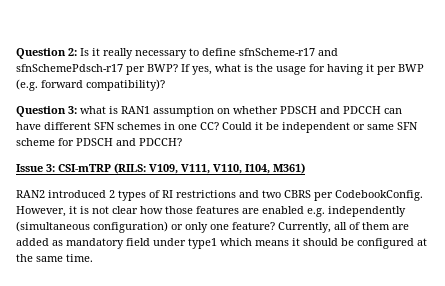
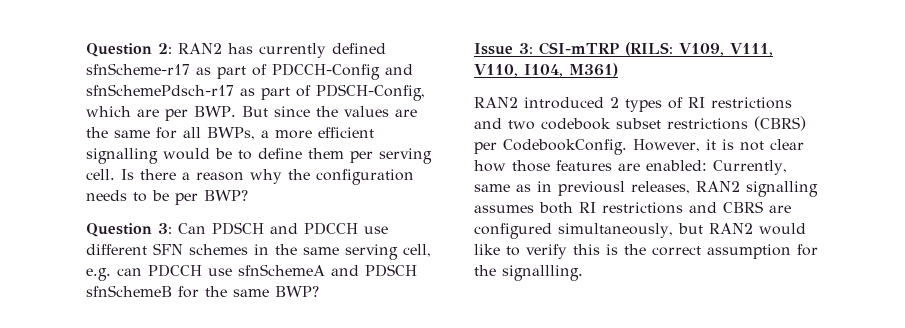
- Question 2: Is it really necessary to define sfnScheme-r17 and sfnSchemePdsch-r17 per BWP? If yes, what is the usage for having it per BWP (e.g. forward compatibility)?
- Question 3: what is RAN1 assumption on whether PDSCH and PDCCH can have different SFN schemes in one CC? Could it be independent or same SFN scheme for PDSCH and PDCCH?
+ Question 2: RAN2 has currently defined sfnScheme-r17 as part of PDCCH-Config and sfnSchemePdsch-r17 as part of PDSCH-Config, which are per BWP. But since the values are the same for all BWPs, a more efficient signalling would be to define them per serving cell. Is there a reason why the configuration needs to be per BWP?
+ Question 3: Can PDSCH and PDCCH use different SFN schemes in the same serving cell, e.g. can PDCCH use sfnSchemeA and PDSCH sfnSchemeB for the same BWP?
- RAN2 introduced 2 types of RI restrictions and two CBRS per CodebookConfig.
+ RAN2 introduced 2 types of RI restrictions and two codebook subset restrictions (CBRS) per CodebookConfig.
- However, it is not clear how those features are enabled e.g. independently (simultaneous configuration) or only one feature? Currently, all of them are added as mandatory field under type1 which means it should be configured at the same time.
+ However, it is not clear how those features are enabled: Currently, same as in previousl releases, RAN2 signalling assumes both RI restrictions and CBRS are configured simultaneously, but RAN2 would like to verify this is the correct assumption for the signallling.

